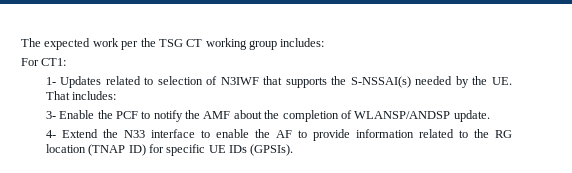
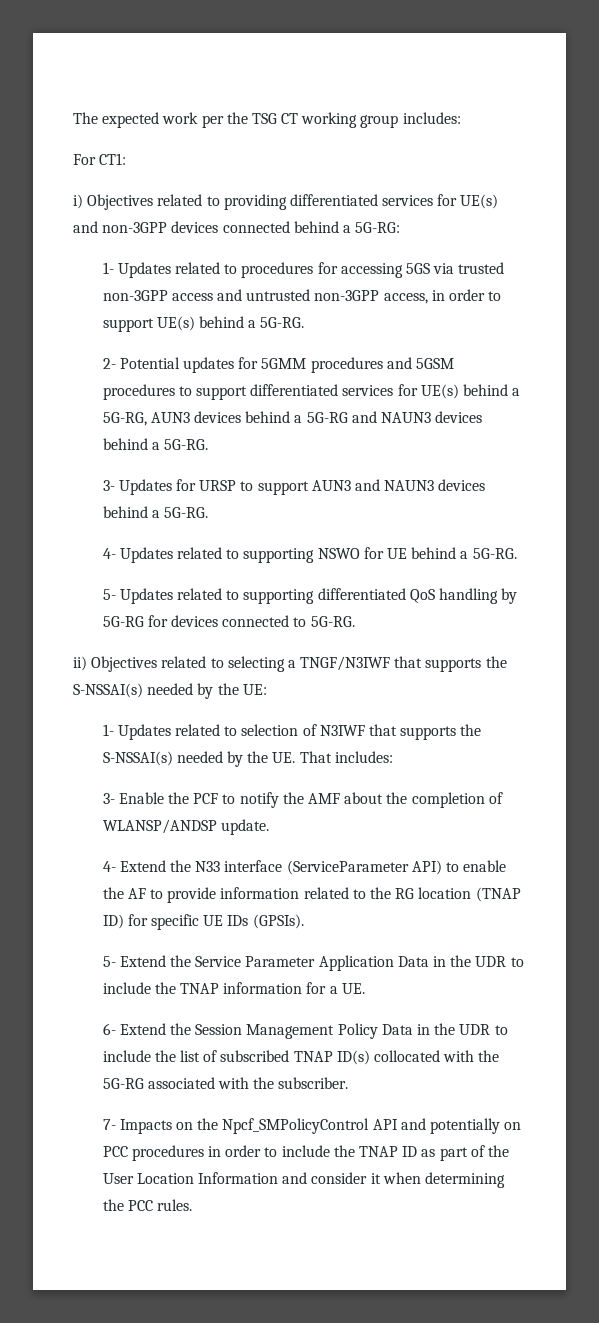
+ i) Objectives related to providing differentiated services for UE(s) and non-3GPP devices connected behind a 5G-RG:
+ 1- Updates related to procedures for accessing 5GS via trusted non-3GPP access and untrusted non-3GPP access, in order to support UE(s) behind a 5G-RG.
+ 2- Potential updates for 5GMM procedures and 5GSM procedures to support differentiated services for UE(s) behind a 5G-RG, AUN3 devices behind a 5G-RG and NAUN3 devices behind a 5G-RG.
+ 3- Updates for URSP to support AUN3 and NAUN3 devices behind a 5G-RG.
+ 4- Updates related to supporting NSWO for UE behind a 5G-RG.
+ 5- Updates related to supporting differentiated QoS handling by 5G-RG for devices connected to 5G-RG.
+ ii) Objectives related to selecting a TNGF/N3IWF that supports the S-NSSAI(s) needed by the UE:
- 4- Extend the N33 interface to enable the AF to provide information related to the RG location (TNAP ID) for specific UE IDs (GPSIs).
+ 4- Extend the N33 interface (ServiceParameter API) to enable the AF to provide information related to the RG location (TNAP ID) for specific UE IDs (GPSIs).
+ 5- Extend the Service Parameter Application Data in the UDR to include the TNAP information for a UE.
+ 6- Extend the Session Management Policy Data in the UDR to include the list of subscribed TNAP ID(s) collocated with the 5G-RG associated with the subscriber.
+ 7- Impacts on the Npcf_SMPolicyControl API and potentially on PCC procedures in order to include the TNAP ID as part of the User Location Information and consider it when determining the PCC rules.

